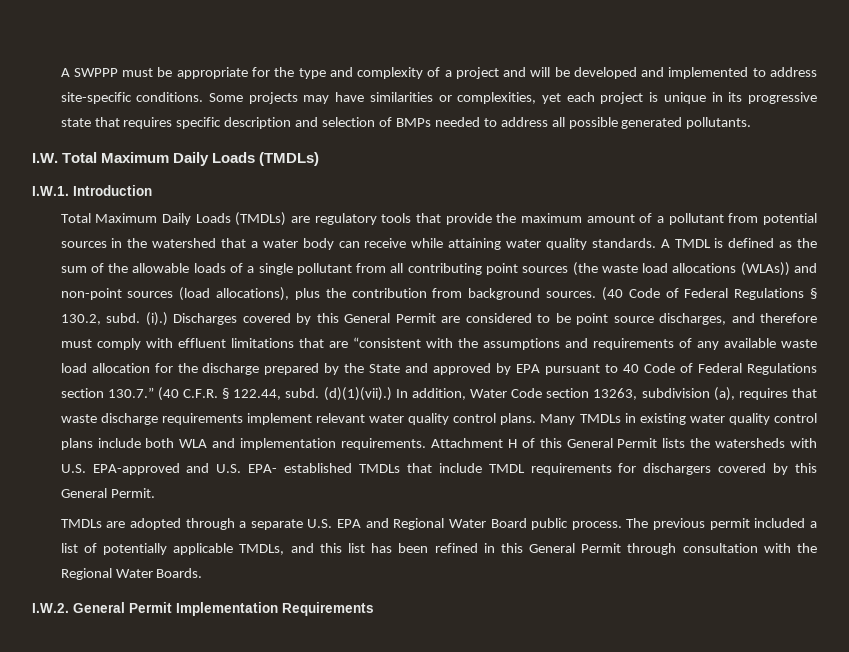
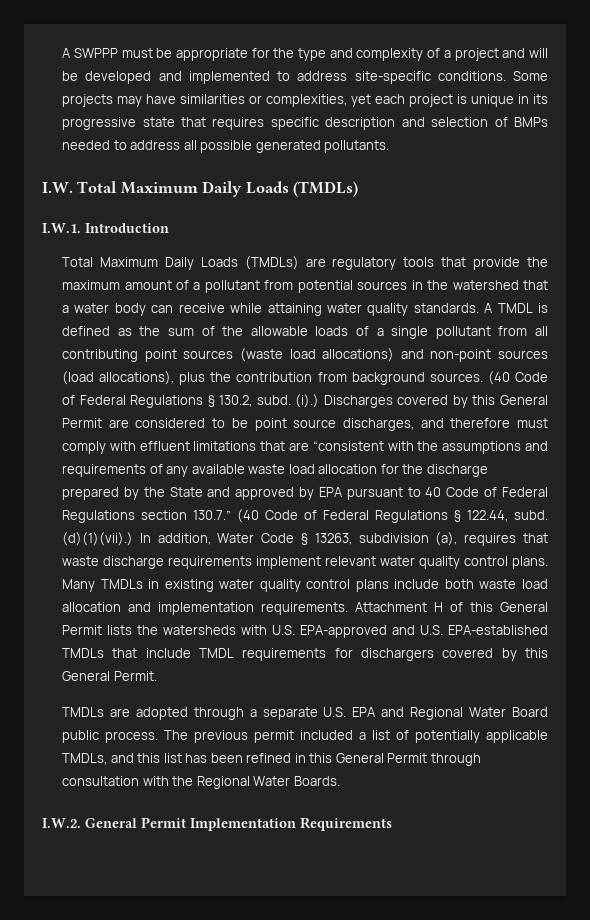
- A TMDL is defined as the sum of the allowable loads of a single pollutant from all contributing point sources (the waste load allocations (WLAs)) and non-point sources (load allocations), plus the contribution from background sources.
+ A TMDL is defined as the sum of the allowable loads of a single pollutant from all contributing point sources (waste load allocations) and non-point sources (load allocations), plus the contribution from background sources.
- Discharges covered by this General Permit are considered to be point source discharges, and therefore must comply with effluent limitations that are “consistent with the assumptions and requirements of any available waste load allocation for the discharge prepared by the State and approved by EPA pursuant to 40 Code of Federal Regulations section 130.7.” (40 C.F.R. § 122.44, subd.
+ Discharges covered by this General Permit are considered to be point source discharges, and therefore must comply with effluent limitations that are “consistent with the assumptions and requirements of any available waste load allocation for the discharge prepared by the State and approved by EPA pursuant to 40 Code of Federal Regulations section 130.7.” (40 Code of Federal Regulations § 122.44, subd.
- In addition, Water Code section 13263, subdivision (a), requires that waste discharge requirements implement relevant water quality control plans.
+ In addition, Water Code § 13263, subdivision (a), requires that waste discharge requirements implement relevant water quality control plans.
- Many TMDLs in existing water quality control plans include both WLA and implementation requirements.
+ Many TMDLs in existing water quality control plans include both waste load allocation and implementation requirements.
- Attachment H of this General Permit lists the watersheds with U.S. EPA-approved and U.S. EPA- established TMDLs that include TMDL requirements for dischargers covered by this General Permit.
+ Attachment H of this General Permit lists the watersheds with U.S. EPA-approved and U.S. EPA-established TMDLs that include TMDL requirements for dischargers covered by this General Permit.

